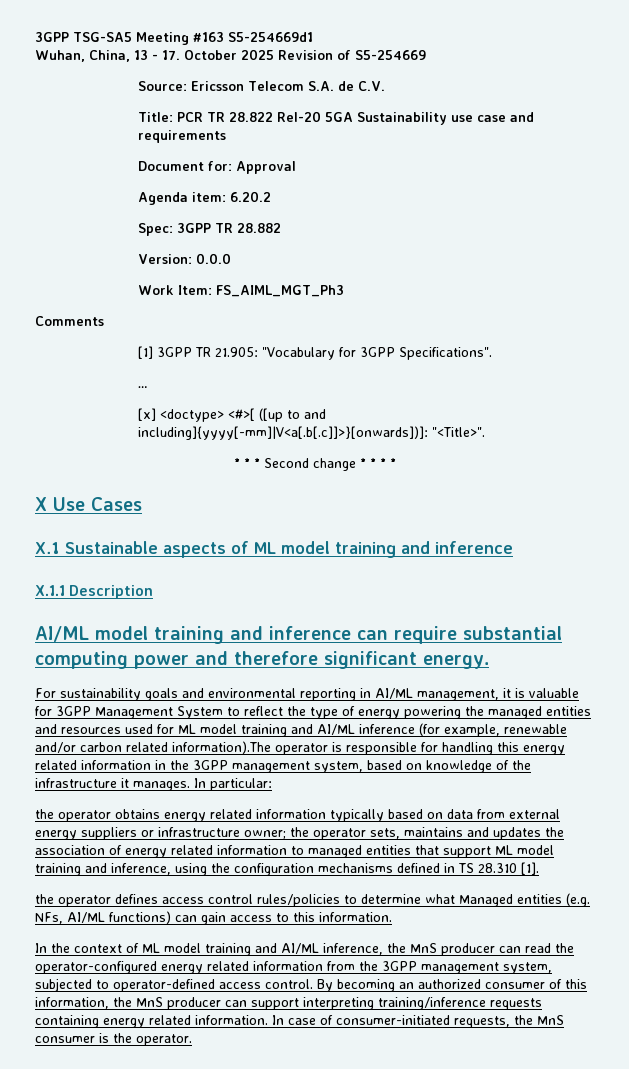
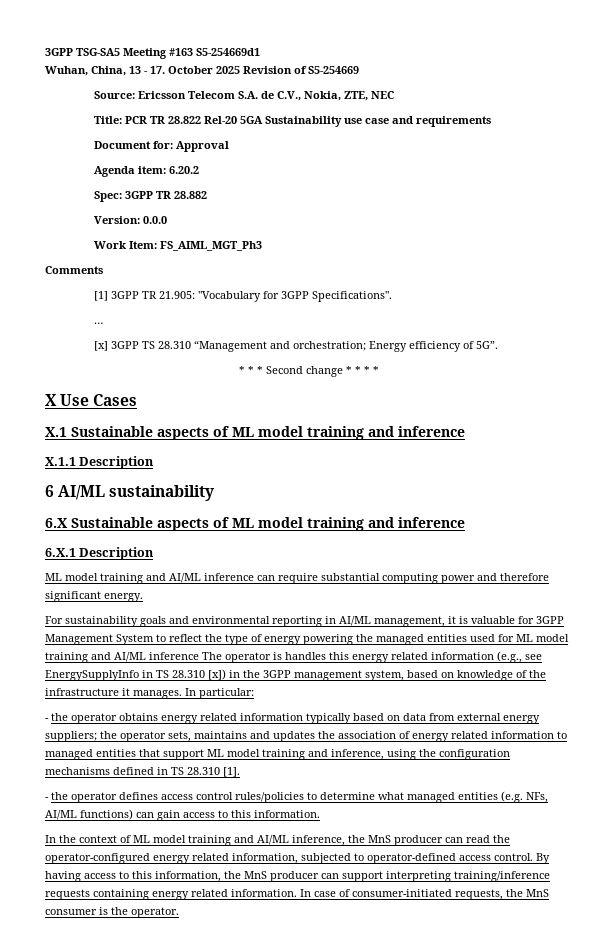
- Source: Ericsson Telecom S.A. de C.V.
+ Source: Ericsson Telecom S.A. de C.V., Nokia, ZTE, NEC
- [x] <doctype> <#>[ ([up to and including]{yyyy[-mm]|V<a[.b[.c]]>}[onwards])]: "<Title>".
+ [x] 3GPP TS 28.310 “Management and orchestration; Energy efficiency of 5G”.
- AI/ML model training and inference can require substantial computing power and therefore significant energy.
+ 6 AI/ML sustainability
+ 6.X Sustainable aspects of ML model training and inference
+ 6.X.1 Description
+ ML model training and AI/ML inference can require substantial computing power and therefore significant energy.
- For sustainability goals and environmental reporting in AI/ML management, it is valuable for 3GPP Management System to reflect the type of energy powering the managed entities and resources used for ML model training and AI/ML inference (for example, renewable and/or carbon related information).The operator is responsible for handling this energy related information in the 3GPP management system, based on knowledge of the infrastructure it manages.
+ For sustainability goals and environmental reporting in AI/ML management, it is valuable for 3GPP Management System to reflect the type of energy powering the managed entities used for ML model training and AI/ML inference The operator is handles this energy related information (e.g., see EnergySupplyInfo in TS 28.310 [x]) in the 3GPP management system, based on knowledge of the infrastructure it manages.
- the operator obtains energy related information typically based on data from external energy suppliers or infrastructure owner; the operator sets, maintains and updates the association of energy related information to managed entities that support ML model training and inference, using the configuration mechanisms defined in TS 28.310 [1].
+ - the operator obtains energy related information typically based on data from external energy suppliers; the operator sets, maintains and updates the association of energy related information to managed entities that support ML model training and inference, using the configuration mechanisms defined in TS 28.310 [1].
- the operator defines access control rules/policies to determine what Managed entities (e.g. NFs, AI/ML functions) can gain access to this information.
+ - the operator defines access control rules/policies to determine what managed entities (e.g. NFs, AI/ML functions) can gain access to this information.
- In the context of ML model training and AI/ML inference, the MnS producer can read the operator-configured energy related information from the 3GPP management system, subjected to operator-defined access control.
+ In the context of ML model training and AI/ML inference, the MnS producer can read the operator-configured energy related information, subjected to operator-defined access control.
- By becoming an authorized consumer of this information, the MnS producer can support interpreting training/inference requests containing energy related information.
+ By having access to this information, the MnS producer can support interpreting training/inference requests containing energy related information.

